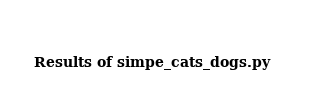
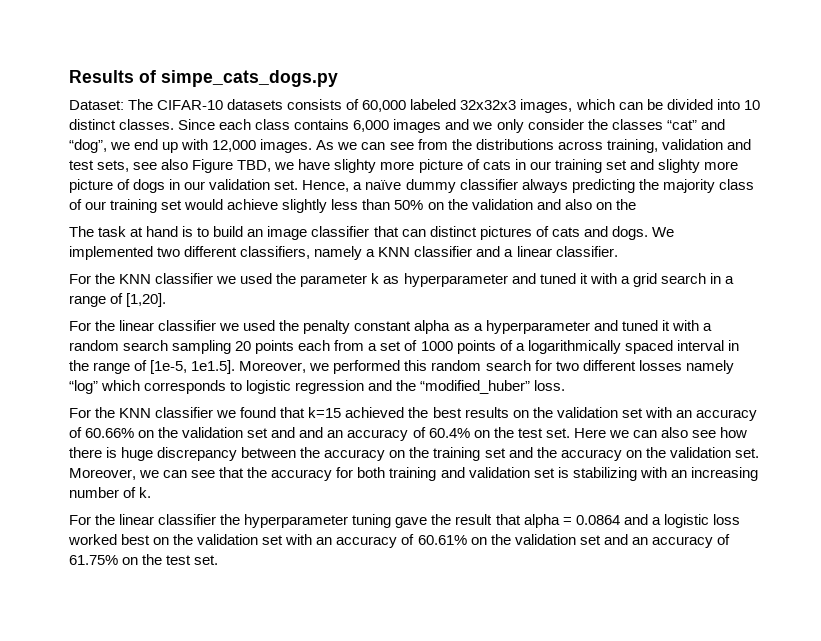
+ Dataset: The CIFAR-10 datasets consists of 60,000 labeled 32x32x3 images, which can be divided into 10 distinct classes. Since each class contains 6,000 images and we only consider the classes “cat” and “dog”, we end up with 12,000 images. As we can see from the distributions across training, validation and test sets, see also Figure TBD, we have slighty more picture of cats in our training set and slighty more picture of dogs in our validation set. Hence, a naïve dummy classifier always predicting the majority class of our training set would achieve slightly less than 50% on the validation and also on the
+ The task at hand is to build an image classifier that can distinct pictures of cats and dogs. We implemented two different classifiers, namely a KNN classifier and a linear classifier.
+ For the KNN classifier we used the parameter k as hyperparameter and tuned it with a grid search in a range of [1,20].
+ For the linear classifier we used the penalty constant alpha as a hyperparameter and tuned it with a random search sampling 20 points each from a set of 1000 points of a logarithmically spaced interval in the range of [1e-5, 1e1.5]. Moreover, we performed this random search for two different losses namely “log” which corresponds to logistic regression and the “modified_huber” loss.
+ For the KNN classifier we found that k=15 achieved the best results on the validation set with an accuracy of 60.66% on the validation set and and an accuracy of 60.4% on the test set. Here we can also see how there is huge discrepancy between the accuracy on the training set and the accuracy on the validation set. Moreover, we can see that the accuracy for both training and validation set is stabilizing with an increasing number of k.
+ For the linear classifier the hyperparameter tuning gave the result that alpha = 0.0864 and a logistic loss worked best on the validation set with an accuracy of 60.61% on the validation set and an accuracy of 61.75% on the test set.

